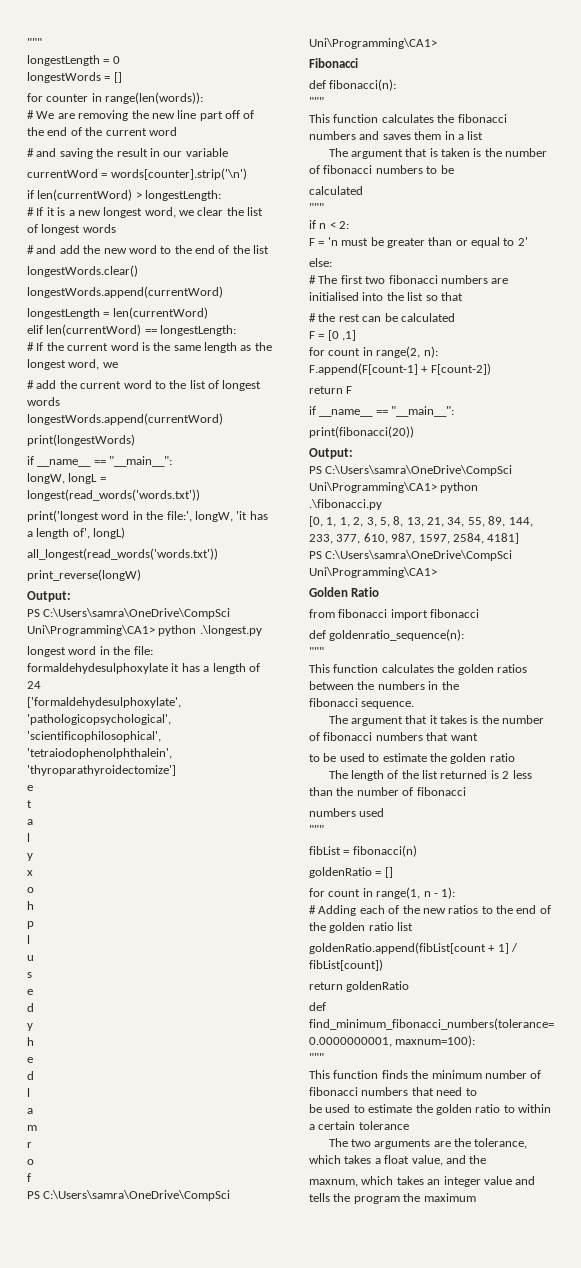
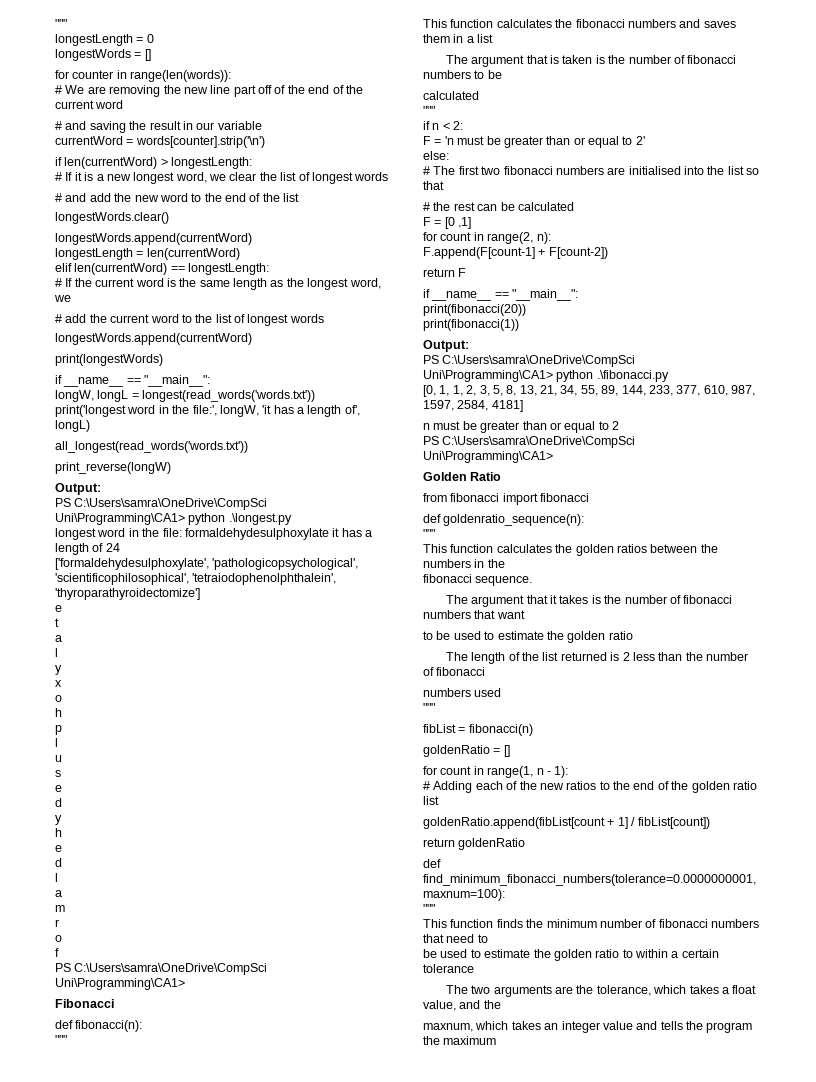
+ print(fibonacci(1))
+ n must be greater than or equal to 2

